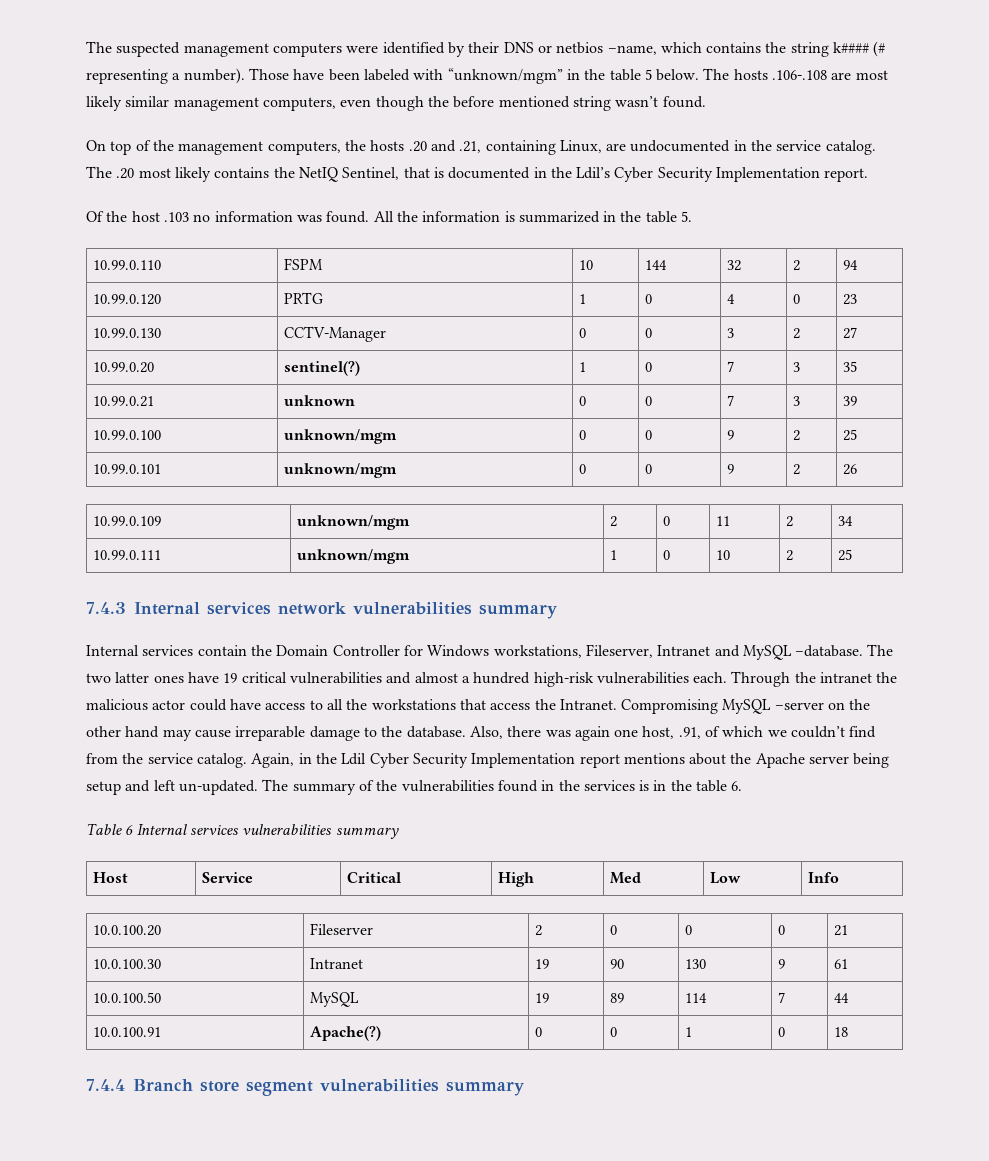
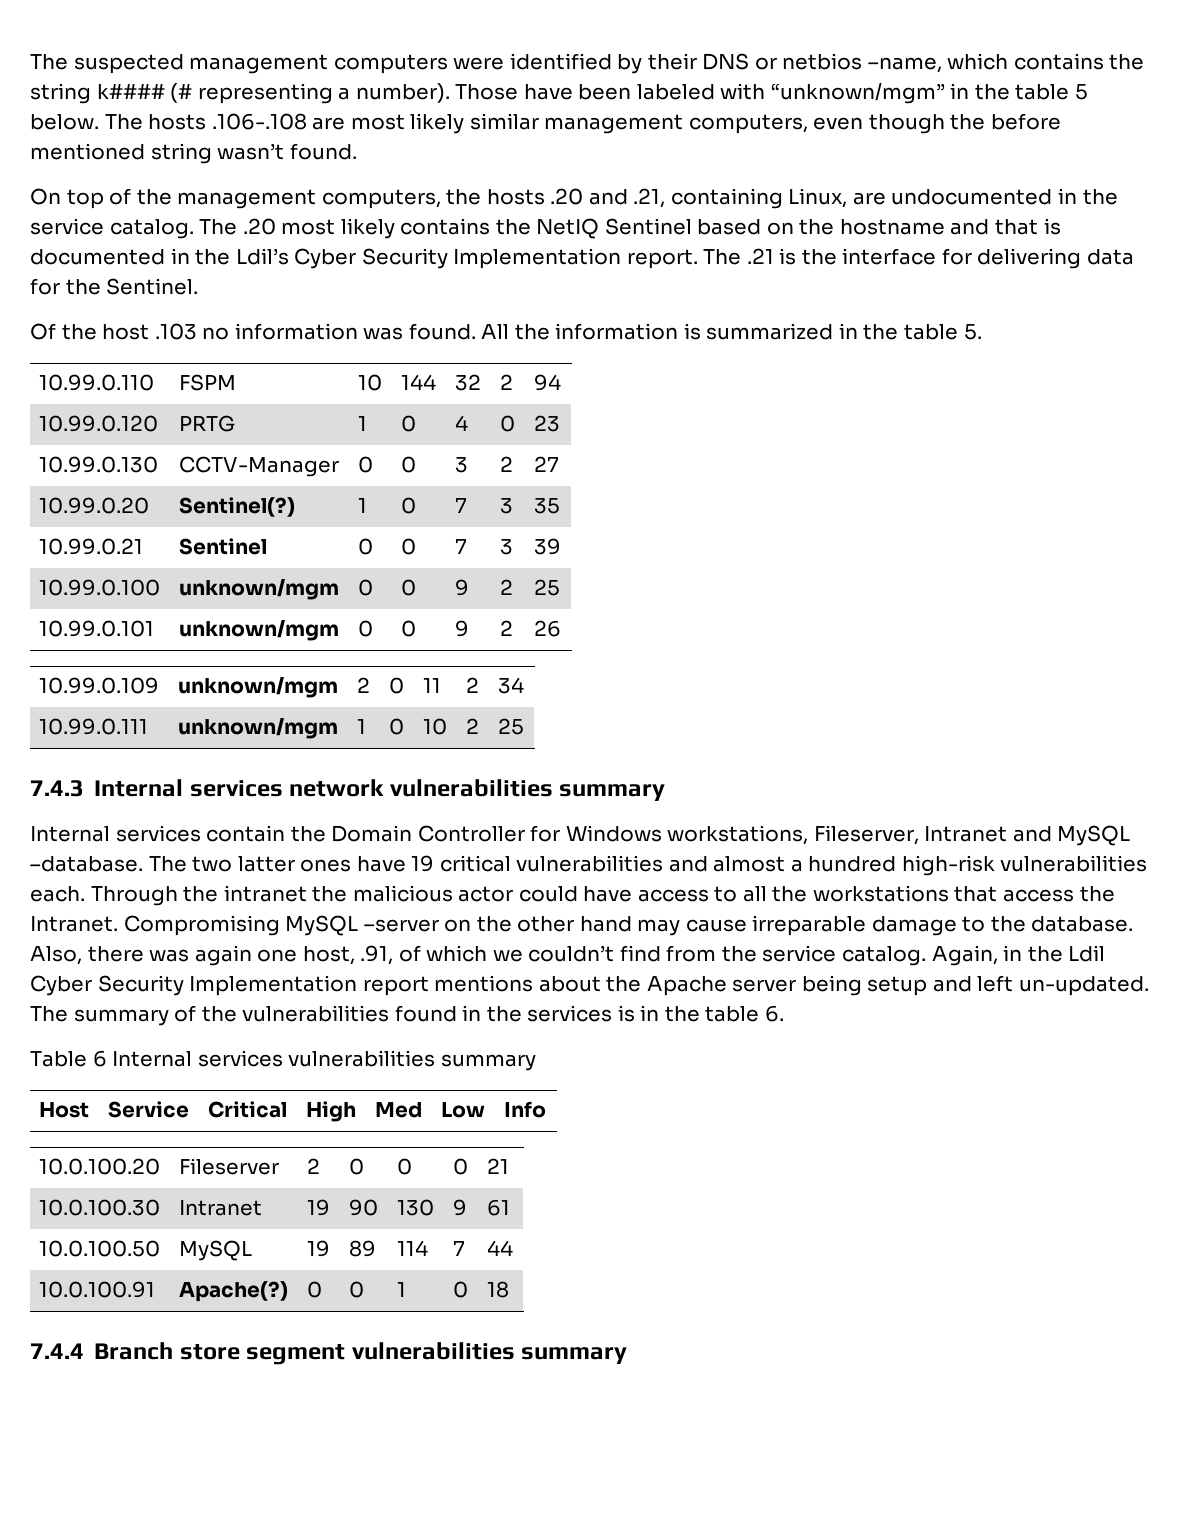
- The .20 most likely contains the NetIQ Sentinel, that is documented in the Ldil’s Cyber Security Implementation report.
+ The .20 most likely contains the NetIQ Sentinel based on the hostname and that is documented in the Ldil’s Cyber Security Implementation report. The .21 is the interface for delivering data for the Sentinel.
- 10.99.0.20 | sentinel(?) | 1 | 0 | 7 | 3 | 35
+ 10.99.0.20 | Sentinel(?) | 1 | 0 | 7 | 3 | 35
- 10.99.0.21 | unknown | 0 | 0 | 7 | 3 | 39
+ 10.99.0.21 | Sentinel | 0 | 0 | 7 | 3 | 39

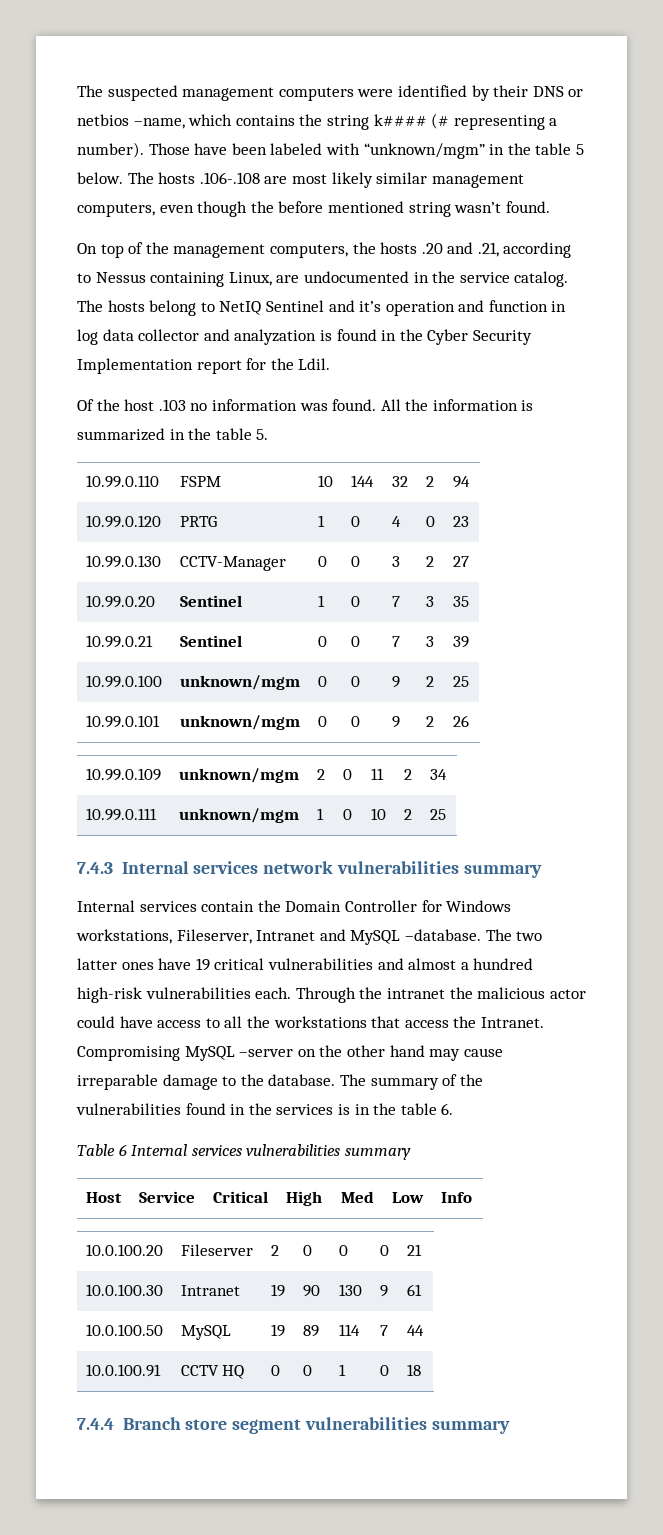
- On top of the management computers, the hosts .20 and .21, containing Linux, are undocumented in the service catalog.
+ On top of the management computers, the hosts .20 and .21, according to Nessus containing Linux, are undocumented in the service catalog.
- The .20 most likely contains the NetIQ Sentinel based on the hostname and that is documented in the Ldil’s Cyber Security Implementation report. The .21 is the interface for delivering data for the Sentinel.
+ The hosts belong to NetIQ Sentinel and it’s operation and function in log data collector and analyzation is found in the Cyber Security Implementation report for the Ldil.
- 10.99.0.20 | Sentinel(?) | 1 | 0 | 7 | 3 | 35
+ 10.99.0.20 | Sentinel | 1 | 0 | 7 | 3 | 35
- Also, there was again one host, .91, of which we couldn’t find from the service catalog. Again, in the Ldil Cyber Security Implementation report mentions about the Apache server being setup and left un-updated.
- 10.0.100.91 | Apache(?) | 0 | 0 | 1 | 0 | 18
+ 10.0.100.91 | CCTV HQ | 0 | 0 | 1 | 0 | 18

